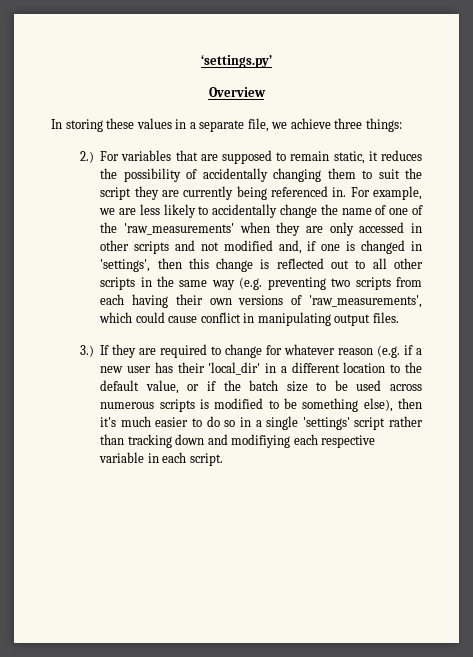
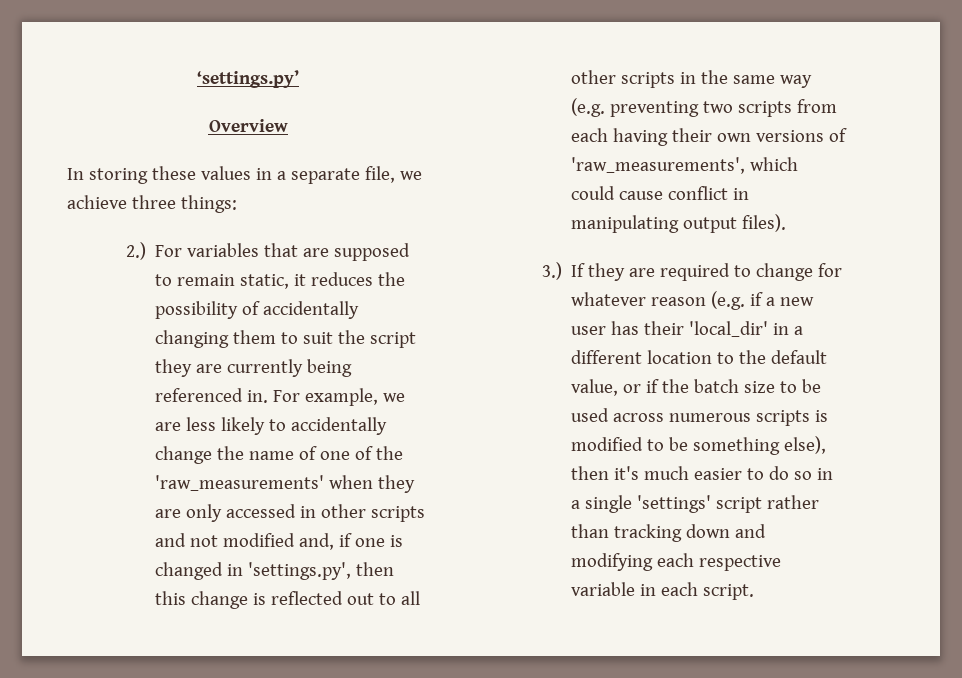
- For example, we are less likely to accidentally change the name of one of the 'raw_measurements' when they are only accessed in other scripts and not modified and, if one is changed in 'settings', then this change is reflected out to all other scripts in the same way (e.g. preventing two scripts from each having their own versions of 'raw_measurements', which could cause conflict in manipulating output files.
+ For example, we are less likely to accidentally change the name of one of the 'raw_measurements' when they are only accessed in other scripts and not modified and, if one is changed in 'settings.py', then this change is reflected out to all other scripts in the same way (e.g. preventing two scripts from each having their own versions of 'raw_measurements', which could cause conflict in manipulating output files).
- 3.) If they are required to change for whatever reason (e.g. if a new user has their 'local_dir' in a different location to the default value, or if the batch size to be used across numerous scripts is modified to be something else), then it's much easier to do so in a single 'settings' script rather than tracking down and modifiying each respective variable in each script.
+ 3.) If they are required to change for whatever reason (e.g. if a new user has their 'local_dir' in a different location to the default value, or if the batch size to be used across numerous scripts is modified to be something else), then it's much easier to do so in a single 'settings' script rather than tracking down and modifying each respective variable in each script.

